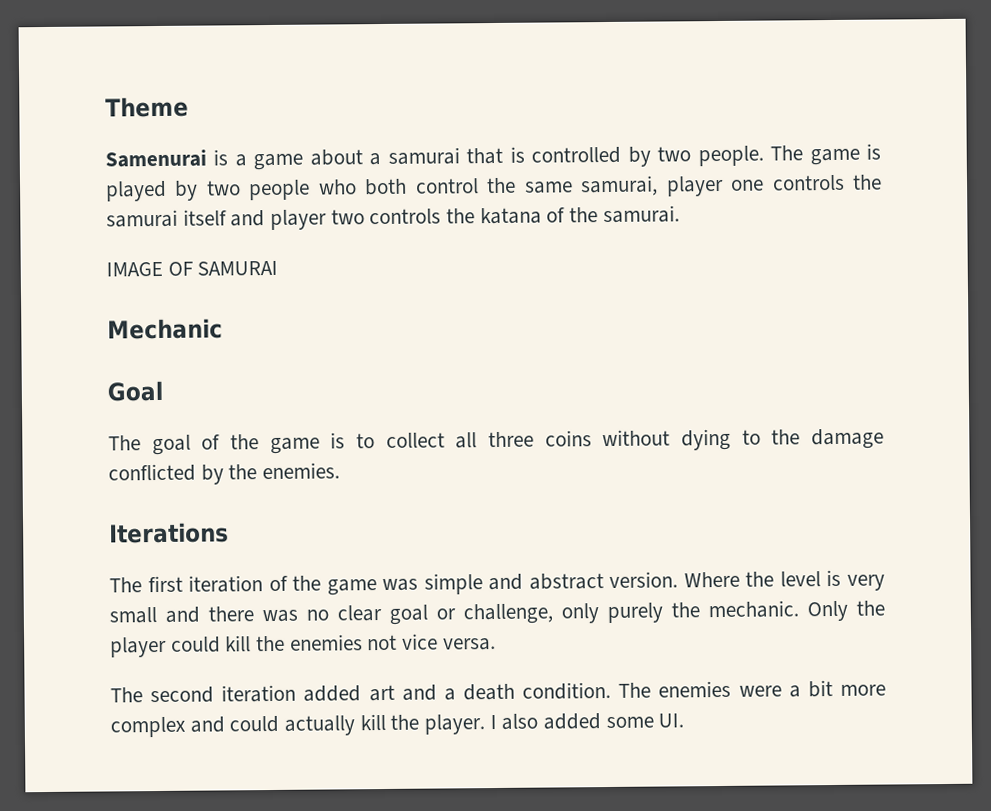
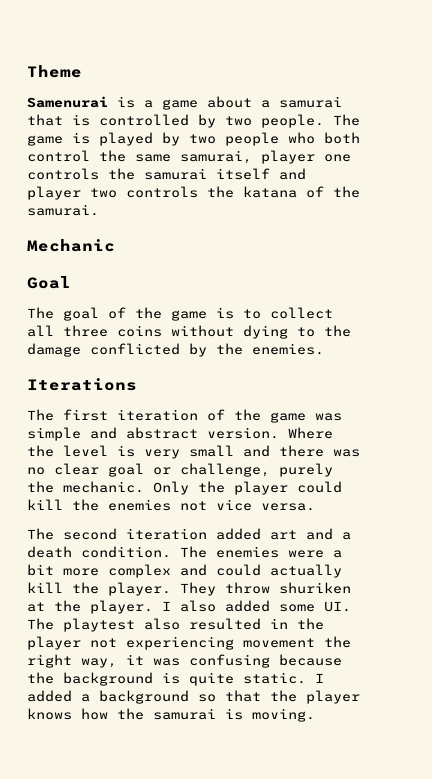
- IMAGE OF SAMURAI
- Where the level is very small and there was no clear goal or challenge, only purely the mechanic.
+ Where the level is very small and there was no clear goal or challenge, purely the mechanic.
+ They throw shuriken at the player.
- I also added some UI.
+ I also added some UI. The playtest also resulted in the player not experiencing movement the right way, it was confusing because the background is quite static. I added a background so that the player knows how the samurai is moving.

